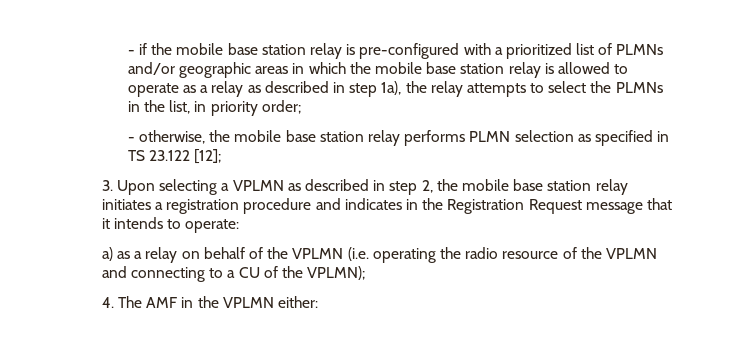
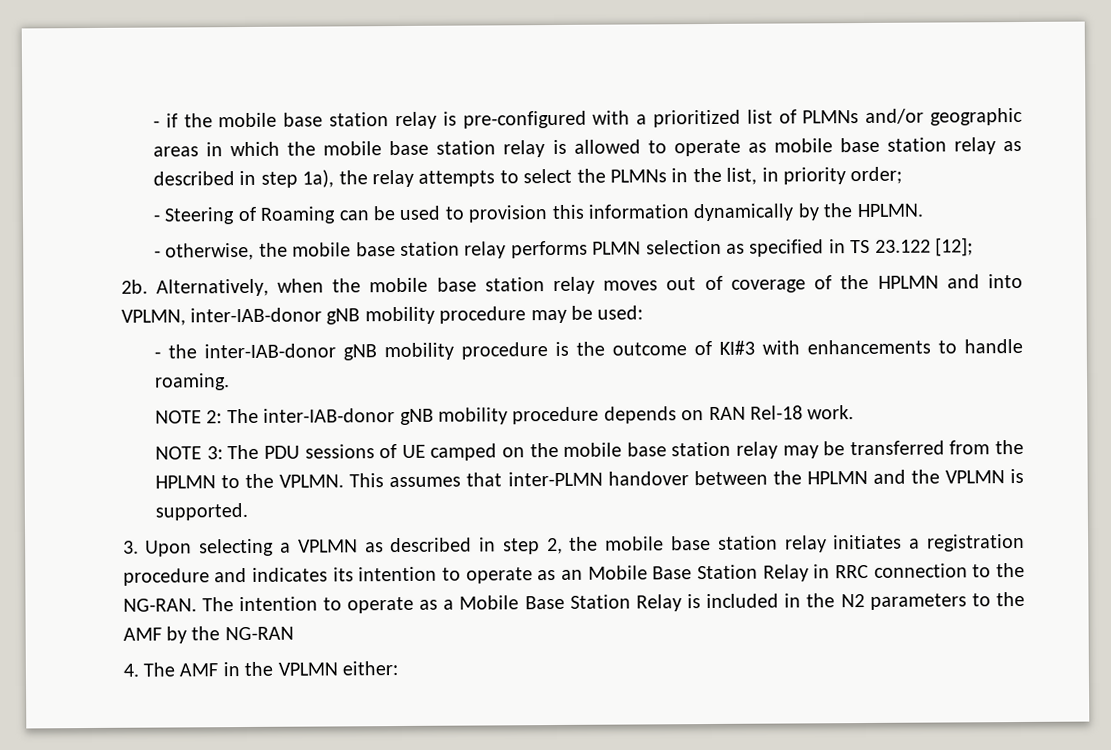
- - if the mobile base station relay is pre-configured with a prioritized list of PLMNs and/or geographic areas in which the mobile base station relay is allowed to operate as a relay as described in step 1a), the relay attempts to select the PLMNs in the list, in priority order;
+ - if the mobile base station relay is pre-configured with a prioritized list of PLMNs and/or geographic areas in which the mobile base station relay is allowed to operate as mobile base station relay as described in step 1a), the relay attempts to select the PLMNs in the list, in priority order;
+ - Steering of Roaming can be used to provision this information dynamically by the HPLMN.
+ 2b. Alternatively, when the mobile base station relay moves out of coverage of the HPLMN and into VPLMN, inter-IAB-donor gNB mobility procedure may be used:
+ - the inter-IAB-donor gNB mobility procedure is the outcome of KI#3 with enhancements to handle roaming.
+ NOTE 2: The inter-IAB-donor gNB mobility procedure depends on RAN Rel-18 work.
+ NOTE 3: The PDU sessions of UE camped on the mobile base station relay may be transferred from the HPLMN to the VPLMN. This assumes that inter-PLMN handover between the HPLMN and the VPLMN is supported.
- 3. Upon selecting a VPLMN as described in step 2, the mobile base station relay initiates a registration procedure and indicates in the Registration Request message that it intends to operate:
- a) as a relay on behalf of the VPLMN (i.e. operating the radio resource of the VPLMN and connecting to a CU of the VPLMN);
+ 3. Upon selecting a VPLMN as described in step 2, the mobile base station relay initiates a registration procedure and indicates its intention to operate as an Mobile Base Station Relay in RRC connection to the NG-RAN. The intention to operate as a Mobile Base Station Relay is included in the N2 parameters to the AMF by the NG-RAN

